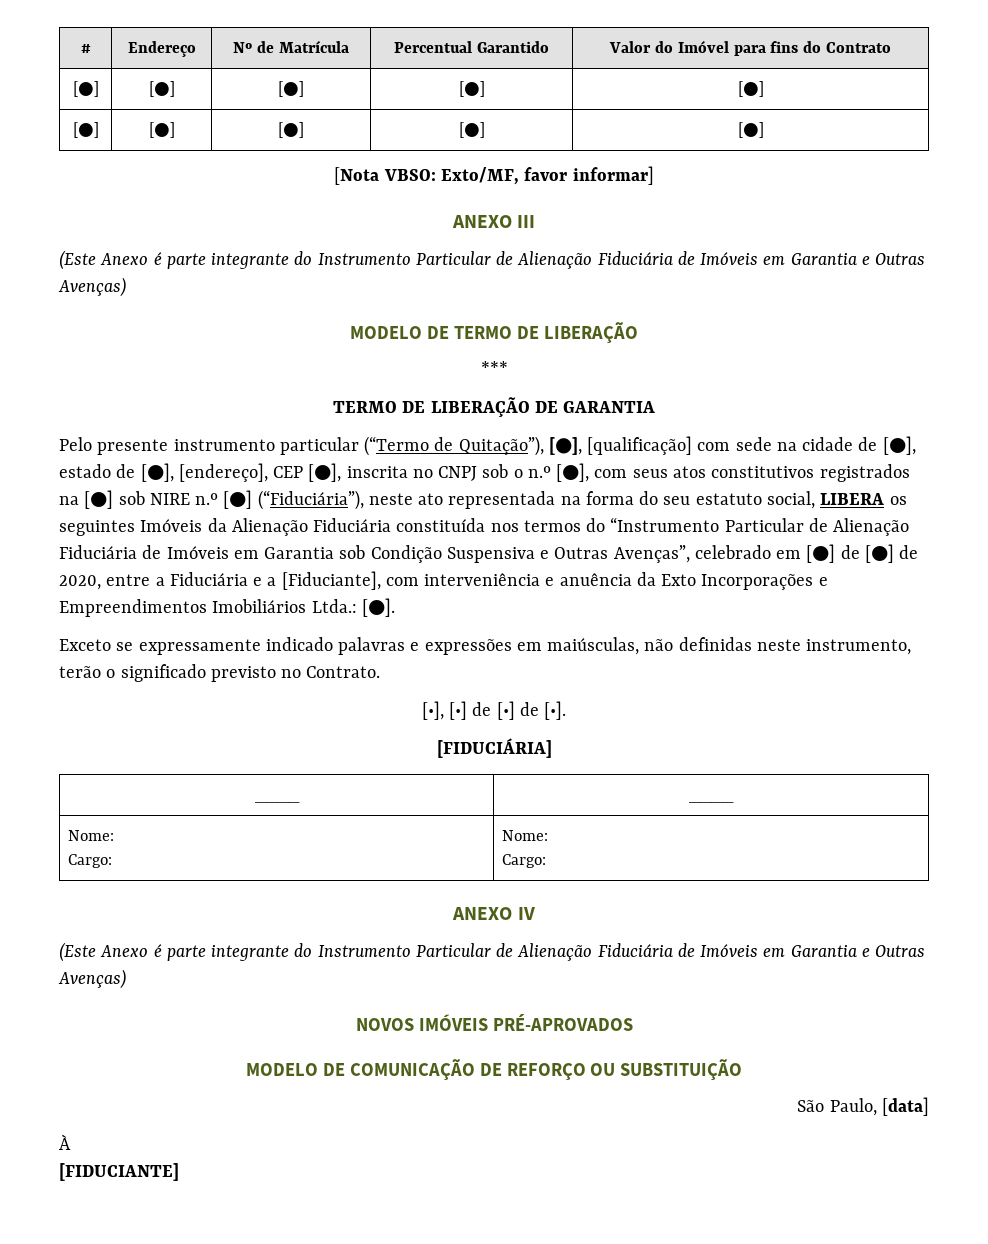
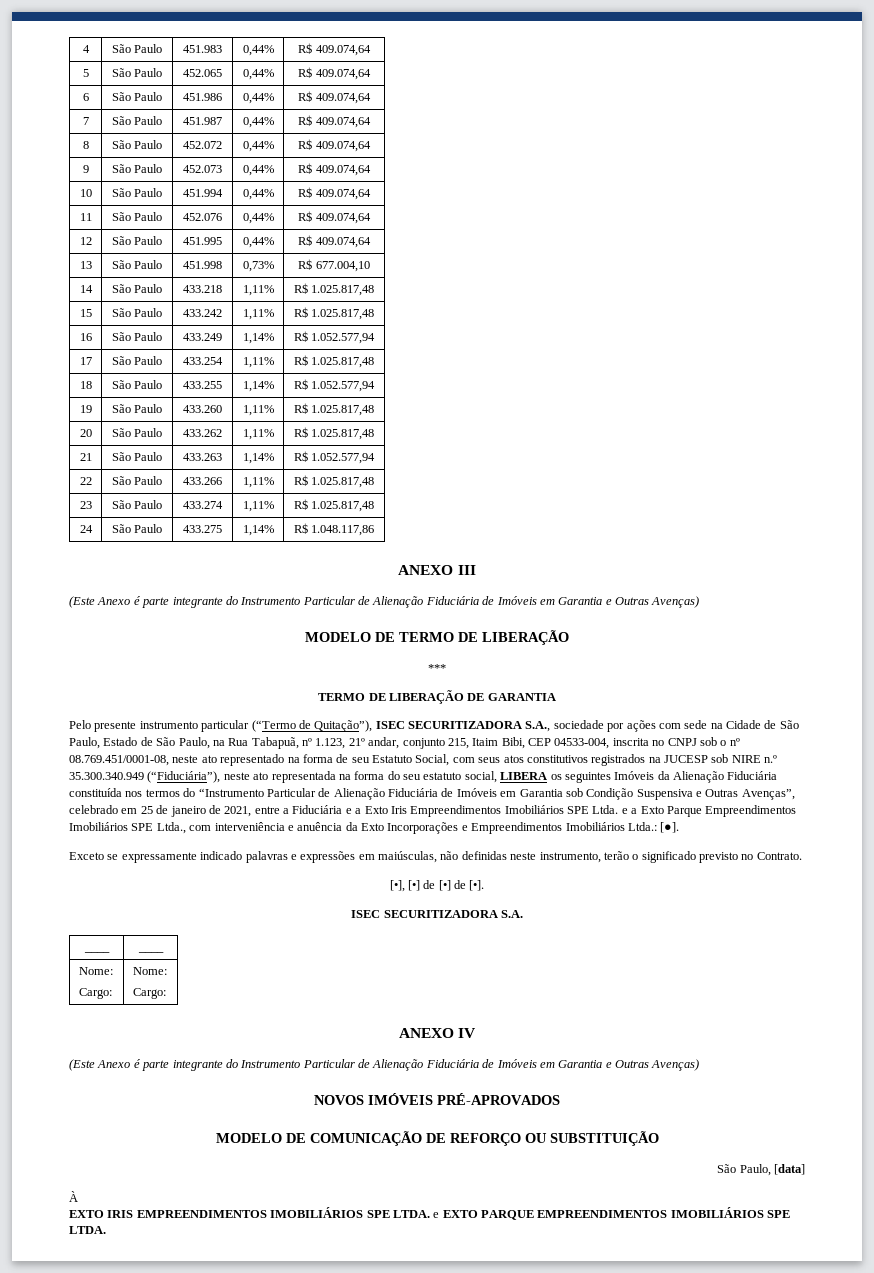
- # | Endereço | Nº de Matrícula | Percentual Garantido | Valor do Imóvel para fins do Contrato
- [●] | [●] | [●] | [●] | [●]
- [●] | [●] | [●] | [●] | [●]
- [Nota VBSO: Exto/MF, favor informar]
+ 4 | São Paulo | 451.983 | 0,44% | R$ 409.074,64
+ 5 | São Paulo | 452.065 | 0,44% | R$ 409.074,64
+ 6 | São Paulo | 451.986 | 0,44% | R$ 409.074,64
+ 7 | São Paulo | 451.987 | 0,44% | R$ 409.074,64
+ 8 | São Paulo | 452.072 | 0,44% | R$ 409.074,64
+ 9 | São Paulo | 452.073 | 0,44% | R$ 409.074,64
+ 10 | São Paulo | 451.994 | 0,44% | R$ 409.074,64
+ 11 | São Paulo | 452.076 | 0,44% | R$ 409.074,64
+ 12 | São Paulo | 451.995 | 0,44% | R$ 409.074,64
+ 13 | São Paulo | 451.998 | 0,73% | R$ 677.004,10
+ 14 | São Paulo | 433.218 | 1,11% | R$ 1.025.817,48
+ 15 | São Paulo | 433.242 | 1,11% | R$ 1.025.817,48
+ 16 | São Paulo | 433.249 | 1,14% | R$ 1.052.577,94
+ 17 | São Paulo | 433.254 | 1,11% | R$ 1.025.817,48
+ 18 | São Paulo | 433.255 | 1,14% | R$ 1.052.577,94
+ 19 | São Paulo | 433.260 | 1,11% | R$ 1.025.817,48
+ 20 | São Paulo | 433.262 | 1,11% | R$ 1.025.817,48
+ 21 | São Paulo | 433.263 | 1,14% | R$ 1.052.577,94
+ 22 | São Paulo | 433.266 | 1,11% | R$ 1.025.817,48
+ 23 | São Paulo | 433.274 | 1,11% | R$ 1.025.817,48
+ 24 | São Paulo | 433.275 | 1,14% | R$ 1.048.117,86
- Pelo presente instrumento particular (“Termo de Quitação”), [●], [qualificação] com sede na cidade de [●], estado de [●], [endereço], CEP [●], inscrita no CNPJ sob o n.º [●], com seus atos constitutivos registrados na [●] sob NIRE n.º [●] (“Fiduciária”), neste ato representada na forma do seu estatuto social, LIBERA os seguintes Imóveis da Alienação Fiduciária constituída nos termos do “Instrumento Particular de Alienação Fiduciária de Imóveis em Garantia sob Condição Suspensiva e Outras Avenças”, celebrado em [●] de [●] de 2020, entre a Fiduciária e a [Fiduciante], com interveniência e anuência da Exto Incorporações e Empreendimentos Imobiliários Ltda.:
+ Pelo presente instrumento particular (“Termo de Quitação”), ISEC SECURITIZADORA S.A., sociedade por ações com sede na Cidade de São Paulo, Estado de São Paulo, na Rua Tabapuã, nº 1.123, 21º andar, conjunto 215, Itaim Bibi, CEP 04533-004, inscrita no CNPJ sob o nº 08.769.451/0001-08, neste ato representado na forma de seu Estatuto Social, com seus atos constitutivos registrados na JUCESP sob NIRE n.º 35.300.340.949 (“Fiduciária”), neste ato representada na forma do seu estatuto social, LIBERA os seguintes Imóveis da Alienação Fiduciária constituída nos termos do “Instrumento Particular de Alienação Fiduciária de Imóveis em Garantia sob Condição Suspensiva e Outras Avenças”, celebrado em 25 de janeiro de 2021, entre a Fiduciária e a Exto Iris Empreendimentos Imobiliários SPE Ltda. e a Exto Parque Empreendimentos Imobiliários SPE Ltda., com interveniência e anuência da Exto Incorporações e Empreendimentos Imobiliários Ltda.:
- [FIDUCIÁRIA]
+ ISEC SECURITIZADORA S.A.
- [FIDUCIANTE]
+ EXTO IRIS EMPREENDIMENTOS IMOBILIÁRIOS SPE LTDA. e EXTO PARQUE EMPREENDIMENTOS IMOBILIÁRIOS SPE LTDA.

